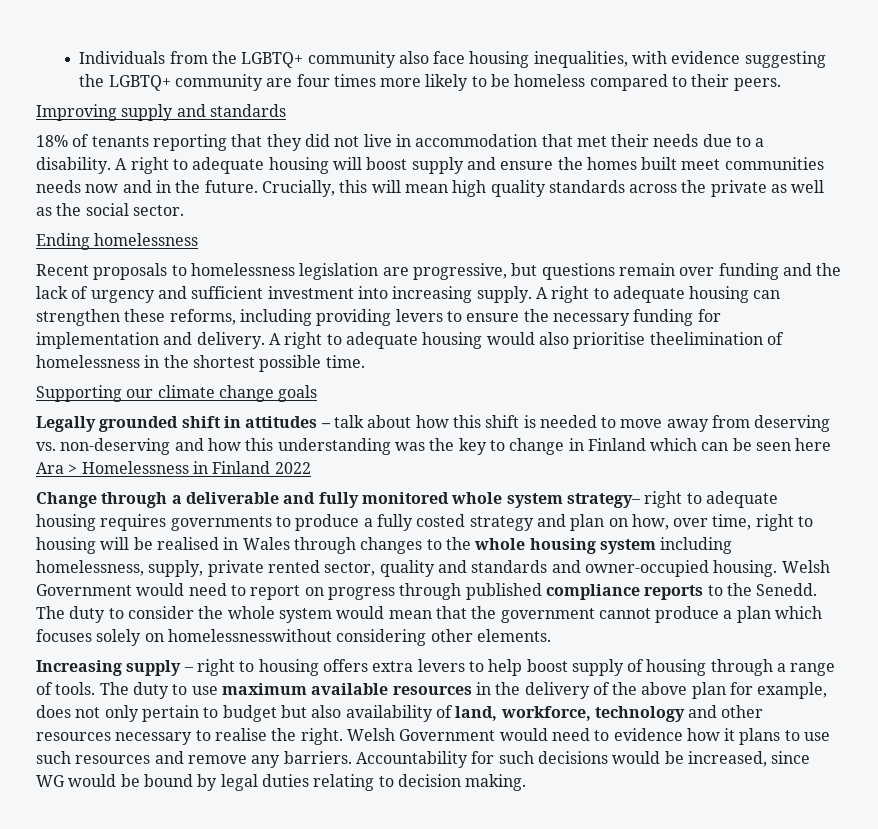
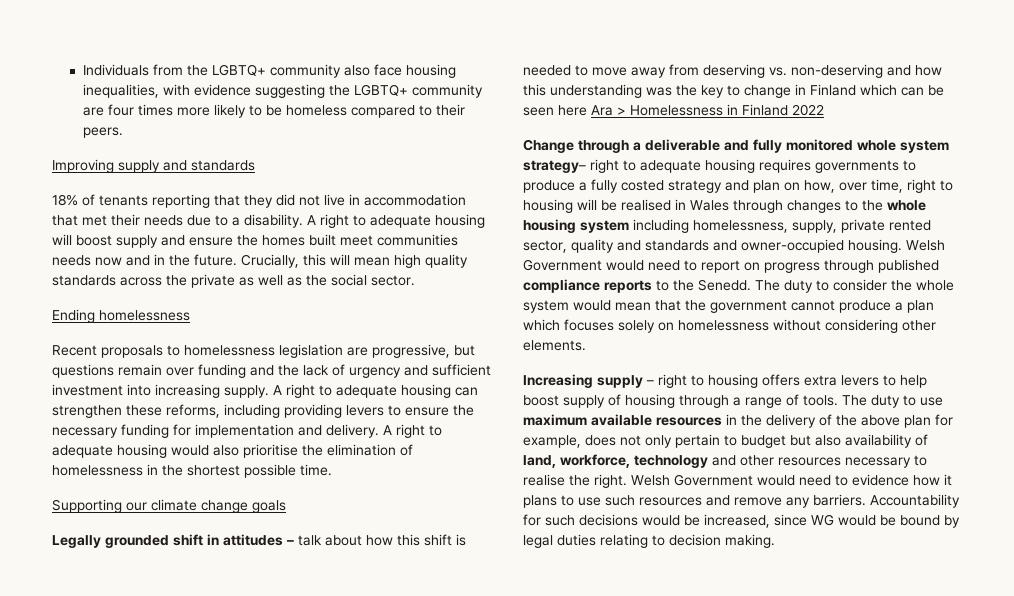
- A right to adequate housing would also prioritise theelimination of homelessness in the shortest possible time.
+ A right to adequate housing would also prioritise the elimination of homelessness in the shortest possible time.
- The duty to consider the whole system would mean that the government cannot produce a plan which focuses solely on homelessnesswithout considering other elements.
+ The duty to consider the whole system would mean that the government cannot produce a plan which focuses solely on homelessness without considering other elements.

